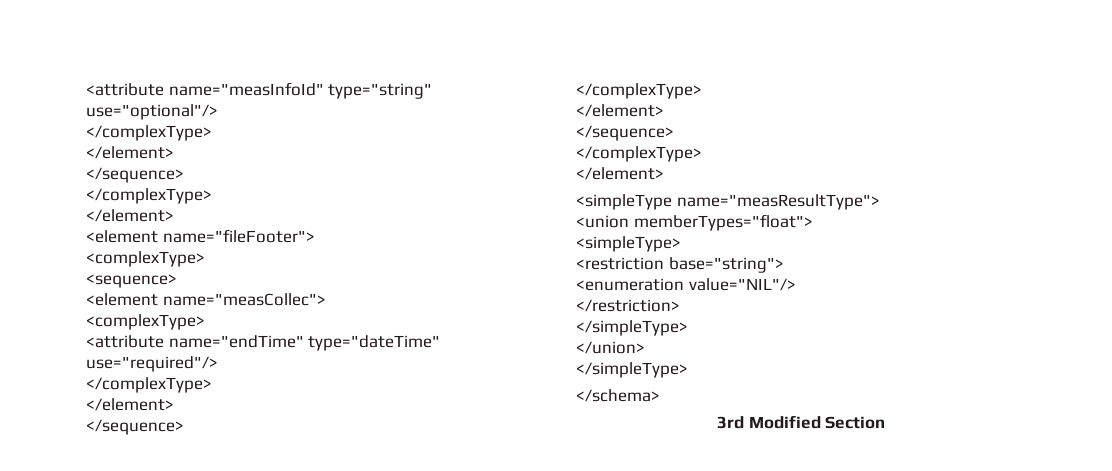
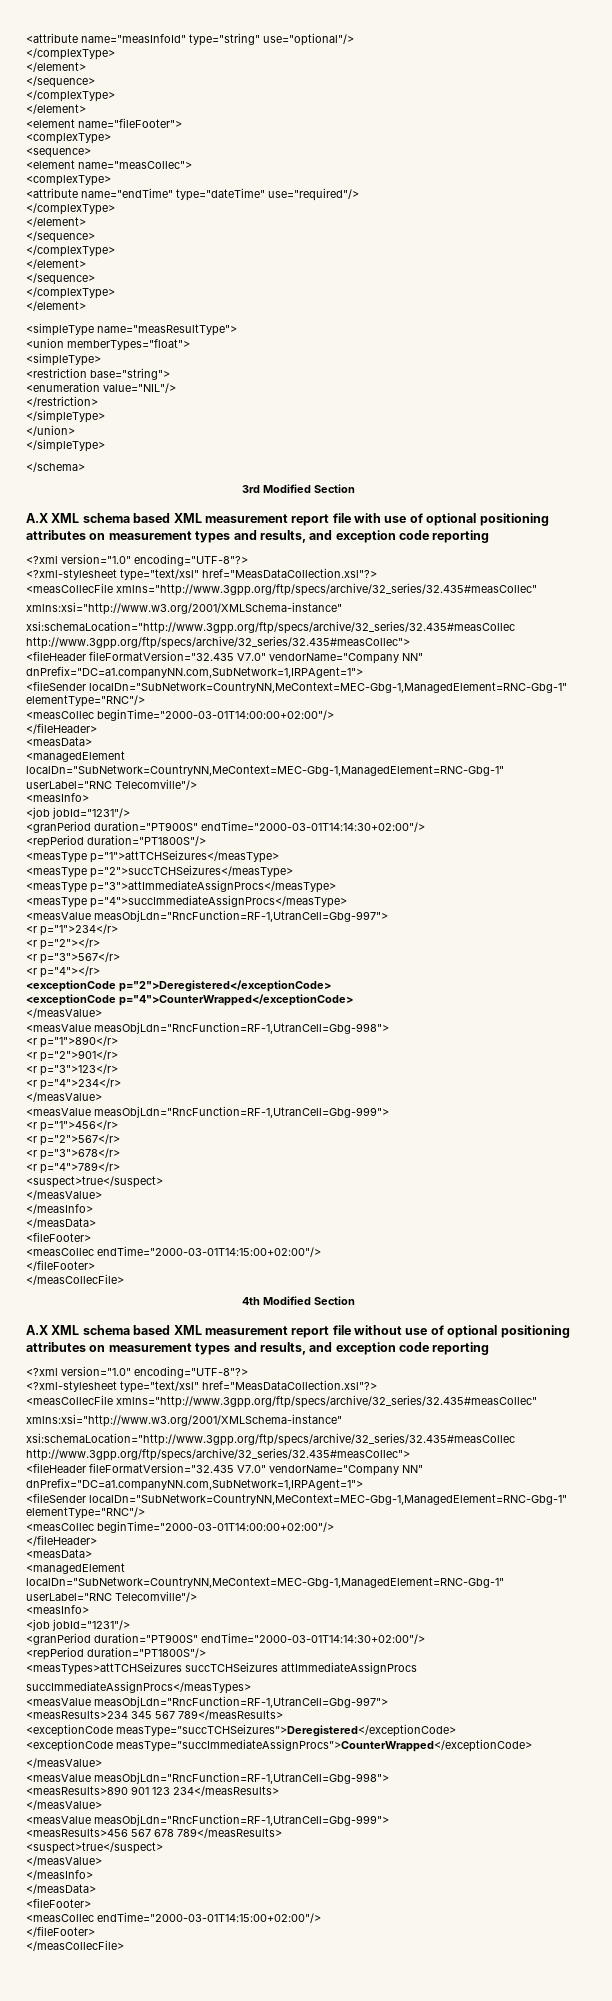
+ A.X XML schema based XML measurement report file with use of optional positioning attributes on measurement types and results, and exception code reporting
+ <?xml version="1.0" encoding="UTF-8"?>
+ <?xml-stylesheet type="text/xsl" href="MeasDataCollection.xsl"?>
+ <measCollecFile xmlns="http://www.3gpp.org/ftp/specs/archive/32_series/32.435#measCollec"
+ xmlns:xsi="http://www.w3.org/2001/XMLSchema-instance"
+ xsi:schemaLocation="http://www.3gpp.org/ftp/specs/archive/32_series/32.435#measCollec http://www.3gpp.org/ftp/specs/archive/32_series/32.435#measCollec">
+ <fileHeader fileFormatVersion="32.435 V7.0" vendorName="Company NN" dnPrefix="DC=a1.companyNN.com,SubNetwork=1,IRPAgent=1">
+ <fileSender localDn="SubNetwork=CountryNN,MeContext=MEC-Gbg-1,ManagedElement=RNC-Gbg-1" elementType="RNC"/>
+ <measCollec beginTime="2000-03-01T14:00:00+02:00"/>
+ </fileHeader>
+ <measData>
+ <managedElement localDn="SubNetwork=CountryNN,MeContext=MEC-Gbg-1,ManagedElement=RNC-Gbg-1" userLabel="RNC Telecomville"/>
+ <measInfo>
+ <job jobId="1231"/>
+ <granPeriod duration="PT900S" endTime="2000-03-01T14:14:30+02:00"/>
+ <repPeriod duration="PT1800S"/>
+ <measType p="1">attTCHSeizures</measType>
+ <measType p="2">succTCHSeizures</measType>
+ <measType p="3">attImmediateAssignProcs</measType>
+ <measType p="4">succImmediateAssignProcs</measType>
+ <measValue measObjLdn="RncFunction=RF-1,UtranCell=Gbg-997">
+ <r p="1">234</r>
+ <r p="2"></r>
+ <r p="3">567</r>
+ <r p="4"></r>
+ <exceptionCode p="2">Deregistered</exceptionCode>
+ <exceptionCode p="4">CounterWrapped</exceptionCode>
+ </measValue>
+ <measValue measObjLdn="RncFunction=RF-1,UtranCell=Gbg-998">
+ <r p="1">890</r>
+ <r p="2">901</r>
+ <r p="3">123</r>
+ <r p="4">234</r>
+ </measValue>
+ <measValue measObjLdn="RncFunction=RF-1,UtranCell=Gbg-999">
+ <r p="1">456</r>
+ <r p="2">567</r>
+ <r p="3">678</r>
+ <r p="4">789</r>
+ <suspect>true</suspect>
+ </measValue>
+ </measInfo>
+ </measData>
+ <fileFooter>
+ <measCollec endTime="2000-03-01T14:15:00+02:00"/>
+ </fileFooter>
+ </measCollecFile>
+ 4th Modified Section
+ A.X XML schema based XML measurement report file without use of optional positioning attributes on measurement types and results, and exception code reporting
+ <?xml version="1.0" encoding="UTF-8"?>
+ <?xml-stylesheet type="text/xsl" href="MeasDataCollection.xsl"?>
+ <measCollecFile xmlns="http://www.3gpp.org/ftp/specs/archive/32_series/32.435#measCollec"
+ xmlns:xsi="http://www.w3.org/2001/XMLSchema-instance"
+ xsi:schemaLocation="http://www.3gpp.org/ftp/specs/archive/32_series/32.435#measCollec http://www.3gpp.org/ftp/specs/archive/32_series/32.435#measCollec">
+ <fileHeader fileFormatVersion="32.435 V7.0" vendorName="Company NN" dnPrefix="DC=a1.companyNN.com,SubNetwork=1,IRPAgent=1">
+ <fileSender localDn="SubNetwork=CountryNN,MeContext=MEC-Gbg-1,ManagedElement=RNC-Gbg-1" elementType="RNC"/>
+ <measCollec beginTime="2000-03-01T14:00:00+02:00"/>
+ </fileHeader>
+ <measData>
+ <managedElement localDn="SubNetwork=CountryNN,MeContext=MEC-Gbg-1,ManagedElement=RNC-Gbg-1" userLabel="RNC Telecomville"/>
+ <measInfo>
+ <job jobId="1231"/>
+ <granPeriod duration="PT900S" endTime="2000-03-01T14:14:30+02:00"/>
+ <repPeriod duration="PT1800S"/>
+ <measTypes>attTCHSeizures succTCHSeizures attImmediateAssignProcs
+ succImmediateAssignProcs</measTypes>
+ <measValue measObjLdn="RncFunction=RF-1,UtranCell=Gbg-997">
+ <measResults>234 345 567 789</measResults>
+ <exceptionCode measType=”succTCHSeizures”>Deregistered</exceptionCode>
+ <exceptionCode measType=”succImmediateAssignProcs”>CounterWrapped</exceptionCode>
+ </measValue>
+ <measValue measObjLdn="RncFunction=RF-1,UtranCell=Gbg-998">
+ <measResults>890 901 123 234</measResults>
+ </measValue>
+ <measValue measObjLdn="RncFunction=RF-1,UtranCell=Gbg-999">
+ <measResults>456 567 678 789</measResults>
+ <suspect>true</suspect>
+ </measValue>
+ </measInfo>
+ </measData>
+ <fileFooter>
+ <measCollec endTime="2000-03-01T14:15:00+02:00"/>
+ </fileFooter>
+ </measCollecFile>

